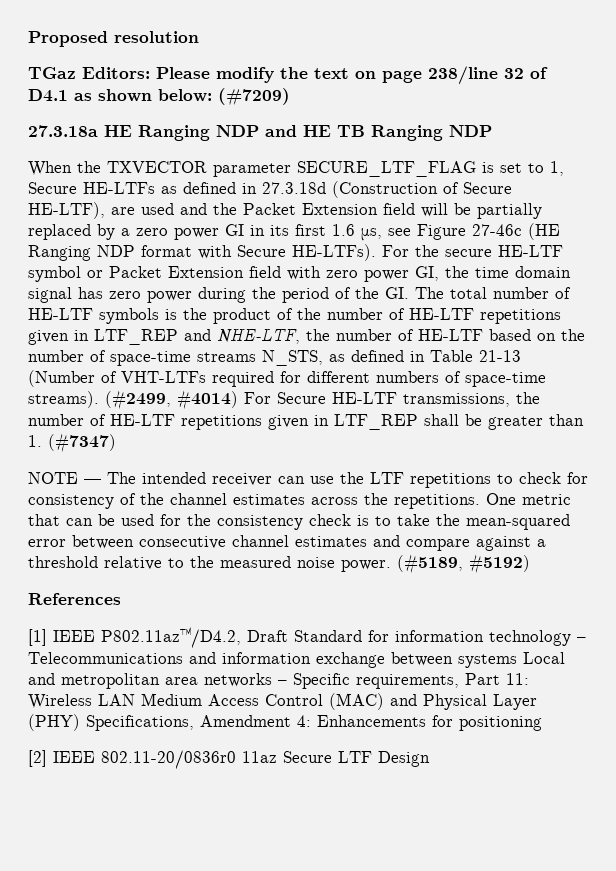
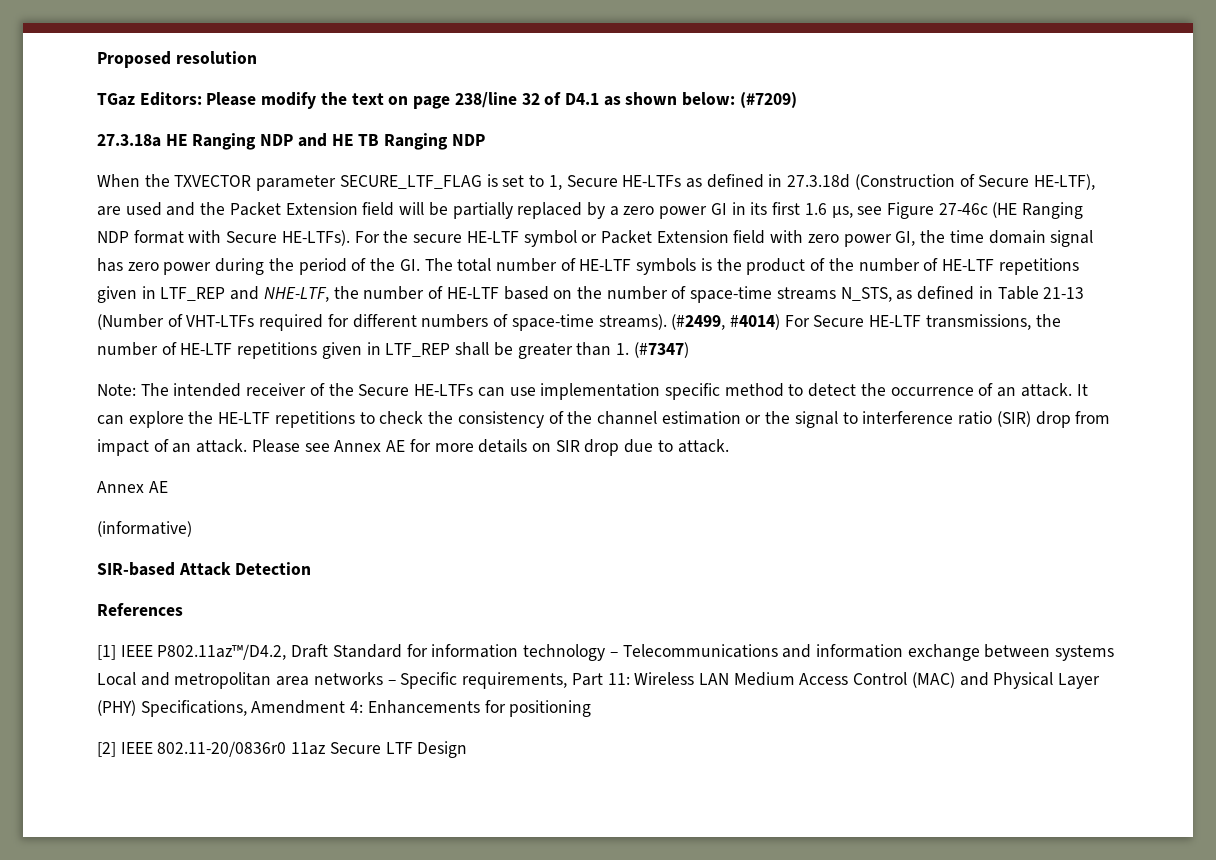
- NOTE — The intended receiver can use the LTF repetitions to check for consistency of the channel estimates across the repetitions. One metric that can be used for the consistency check is to take the mean-squared error between consecutive channel estimates and compare against a threshold relative to the measured noise power. (#5189, #5192)
+ Note: The intended receiver of the Secure HE-LTFs can use implementation specific method to detect the occurrence of an attack. It can explore the HE-LTF repetitions to check the consistency of the channel estimation or the signal to interference ratio (SIR) drop from impact of an attack. Please see Annex AE for more details on SIR drop due to attack.
+ Annex AE
+ (informative)
+ SIR-based Attack Detection

